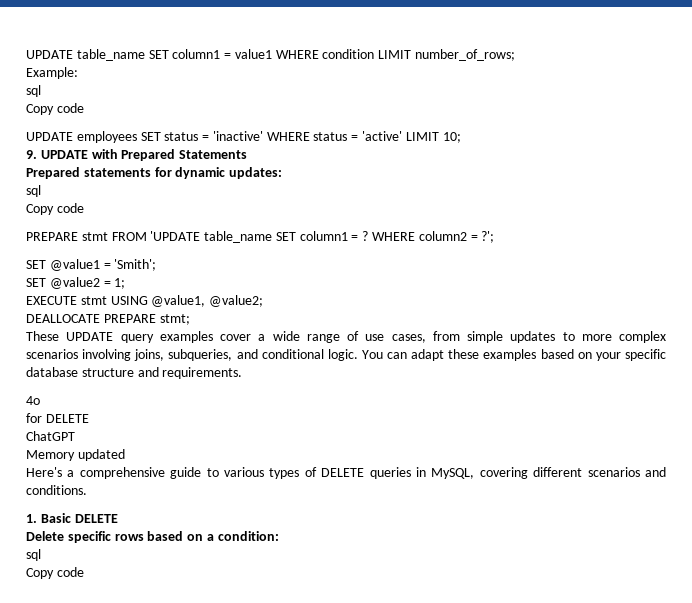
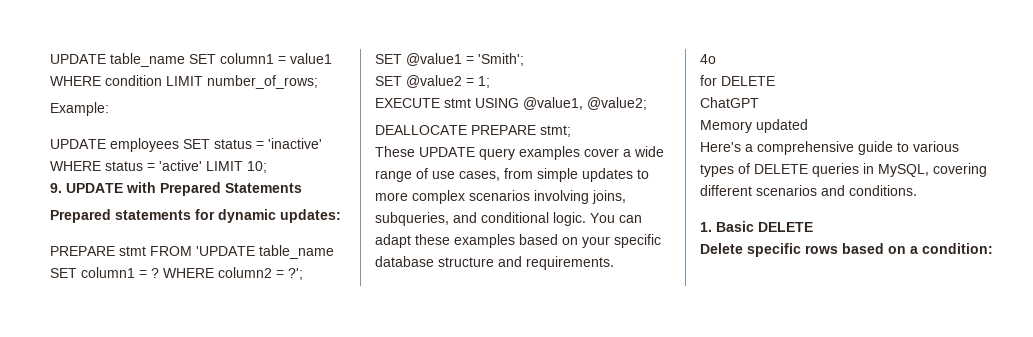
  Example:
- sql
- Copy code
  Prepared statements for dynamic updates:
- sql
- Copy code
  Delete specific rows based on a condition:
- sql
- Copy code

